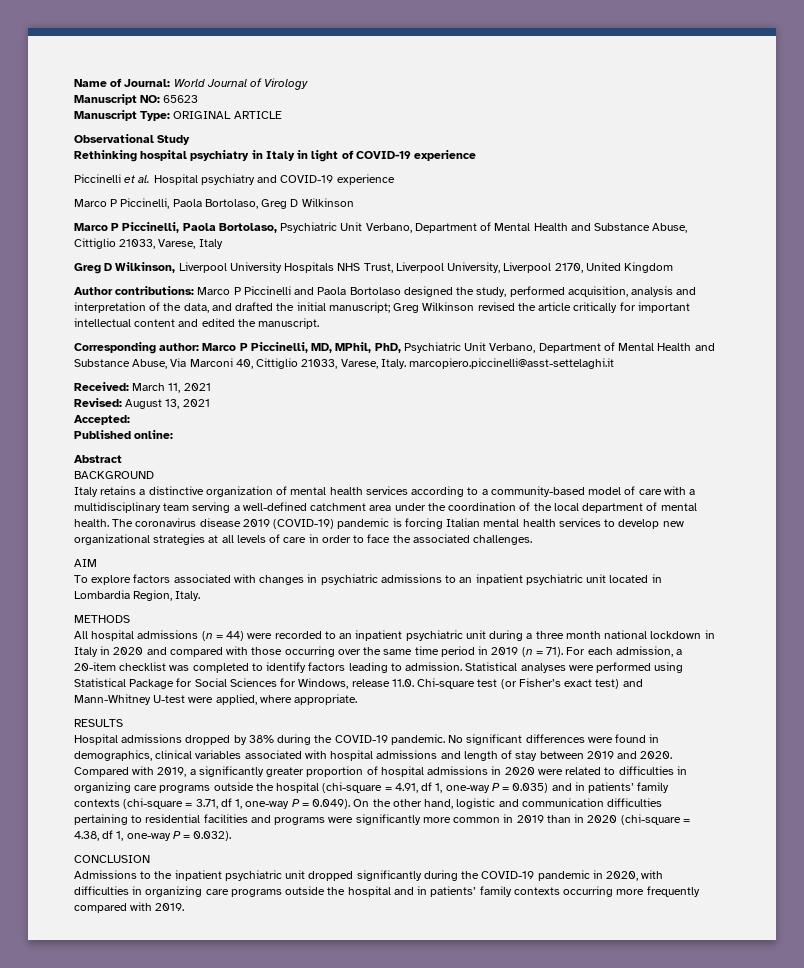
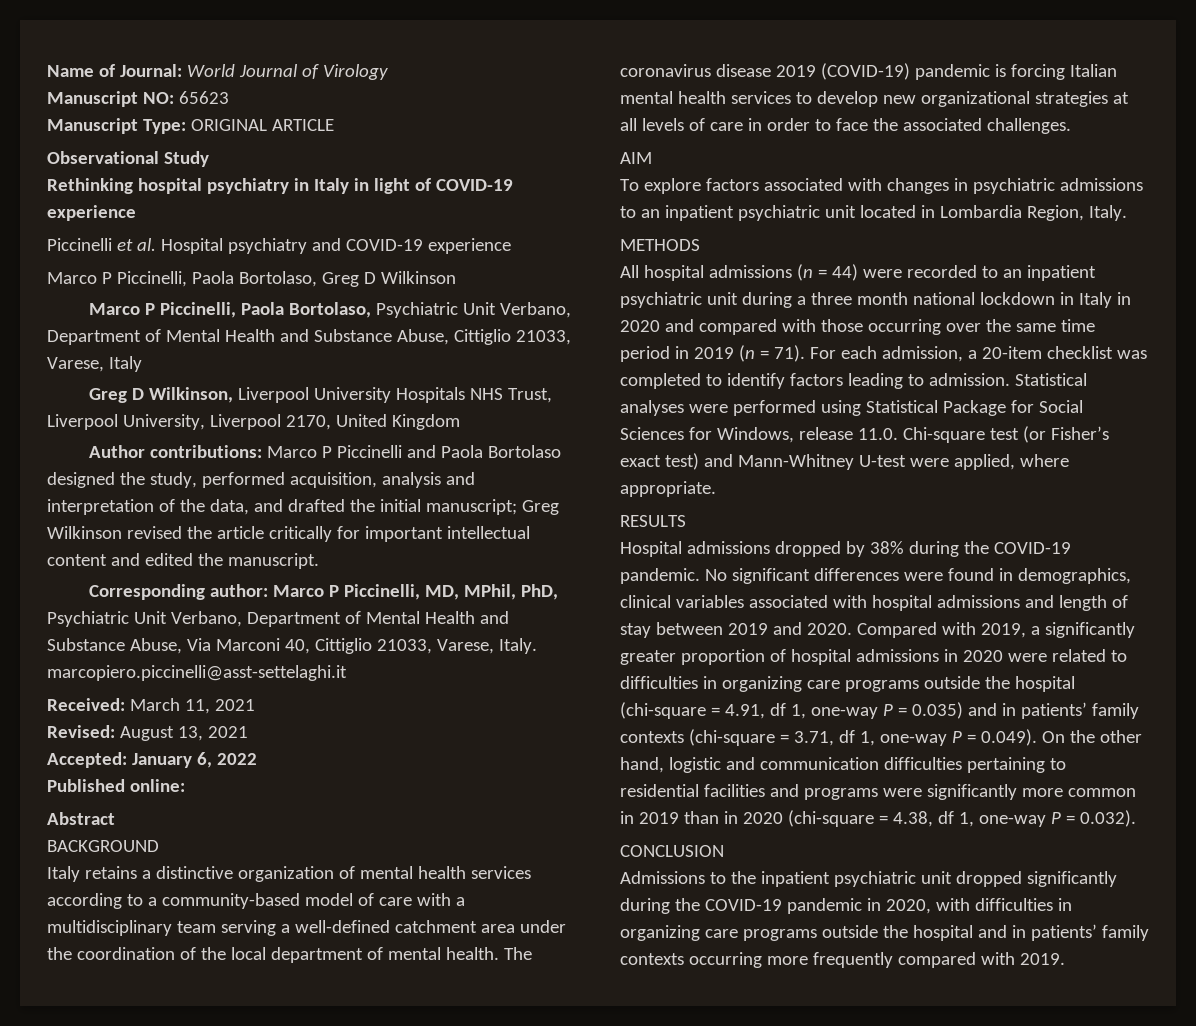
- Accepted:
+ Accepted: January 6, 2022

